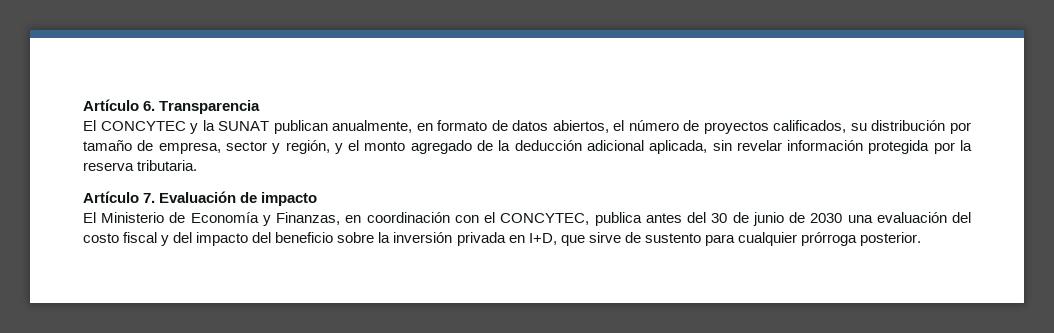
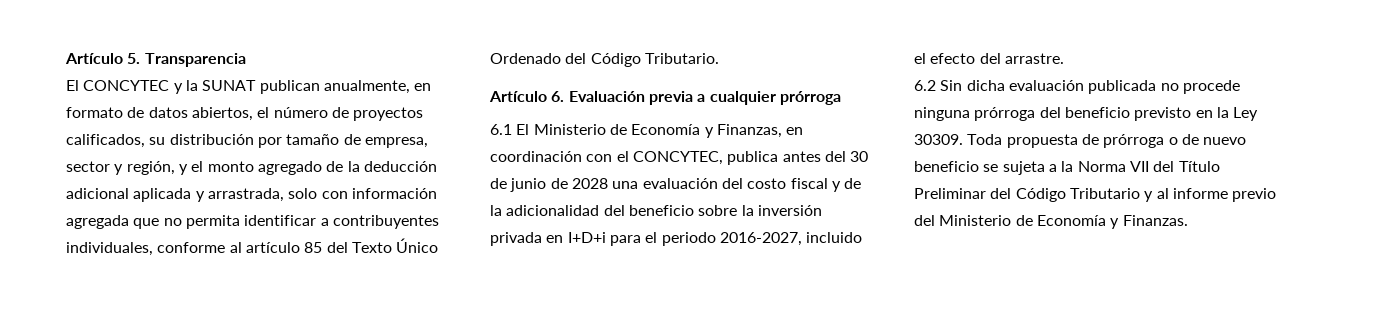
- Artículo 6. Transparencia
+ Artículo 5. Transparencia
- El CONCYTEC y la SUNAT publican anualmente, en formato de datos abiertos, el número de proyectos calificados, su distribución por tamaño de empresa, sector y región, y el monto agregado de la deducción adicional aplicada, sin revelar información protegida por la reserva tributaria.
- Artículo 7. Evaluación de impacto
- El Ministerio de Economía y Finanzas, en coordinación con el CONCYTEC, publica antes del 30 de junio de 2030 una evaluación del costo fiscal y del impacto del beneficio sobre la inversión privada en I+D, que sirve de sustento para cualquier prórroga posterior.
+ El CONCYTEC y la SUNAT publican anualmente, en formato de datos abiertos, el número de proyectos calificados, su distribución por tamaño de empresa, sector y región, y el monto agregado de la deducción adicional aplicada y arrastrada, solo con información agregada que no permita identificar a contribuyentes individuales, conforme al artículo 85 del Texto Único Ordenado del Código Tributario.
+ Artículo 6. Evaluación previa a cualquier prórroga
+ 6.1 El Ministerio de Economía y Finanzas, en coordinación con el CONCYTEC, publica antes del 30 de junio de 2028 una evaluación del costo fiscal y de la adicionalidad del beneficio sobre la inversión privada en I+D+i para el periodo 2016-2027, incluido el efecto del arrastre.
+ 6.2 Sin dicha evaluación publicada no procede ninguna prórroga del beneficio previsto en la Ley 30309. Toda propuesta de prórroga o de nuevo beneficio se sujeta a la Norma VII del Título Preliminar del Código Tributario y al informe previo del Ministerio de Economía y Finanzas.

